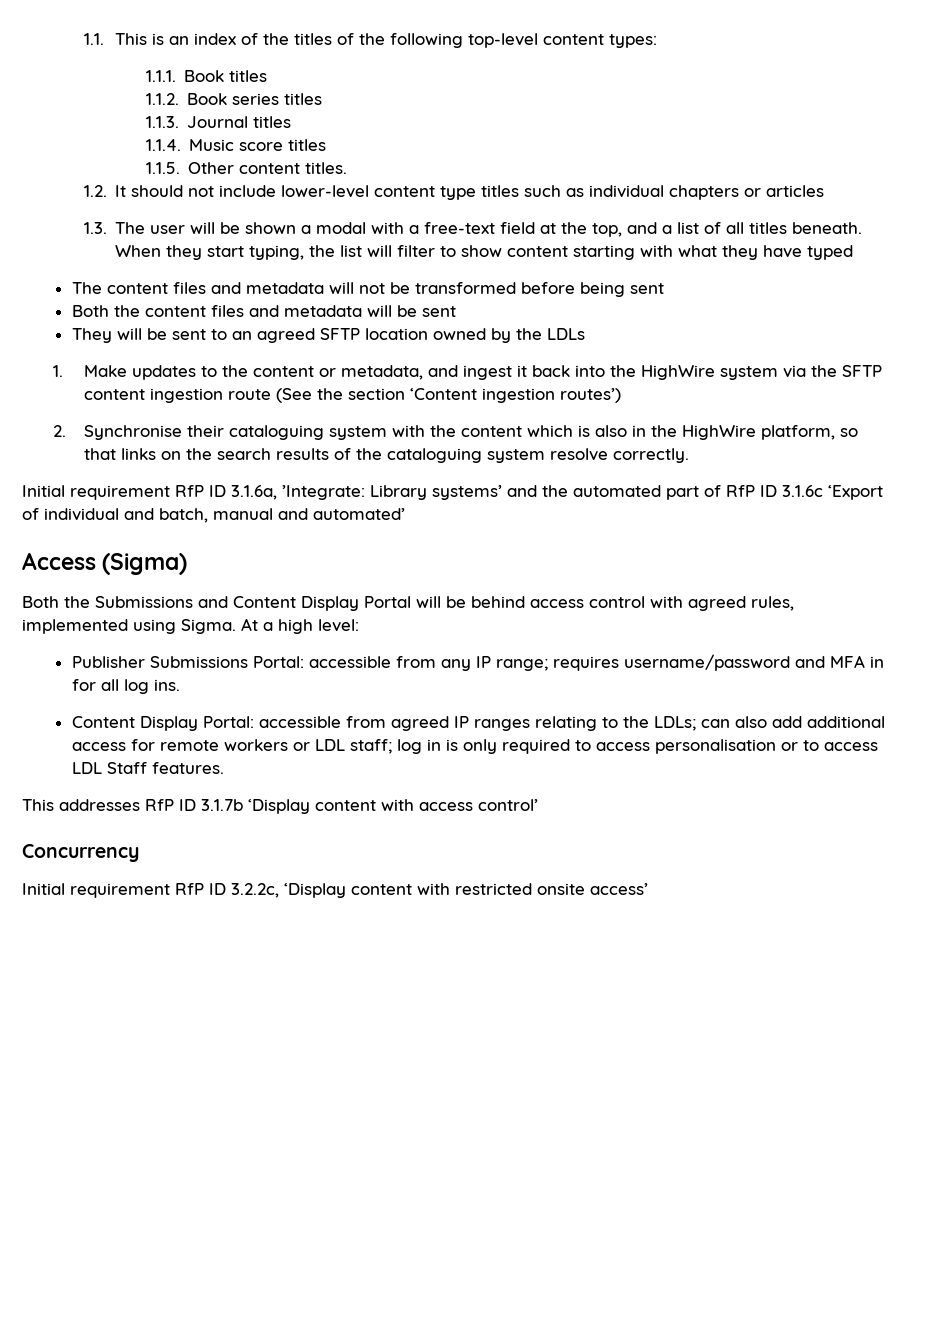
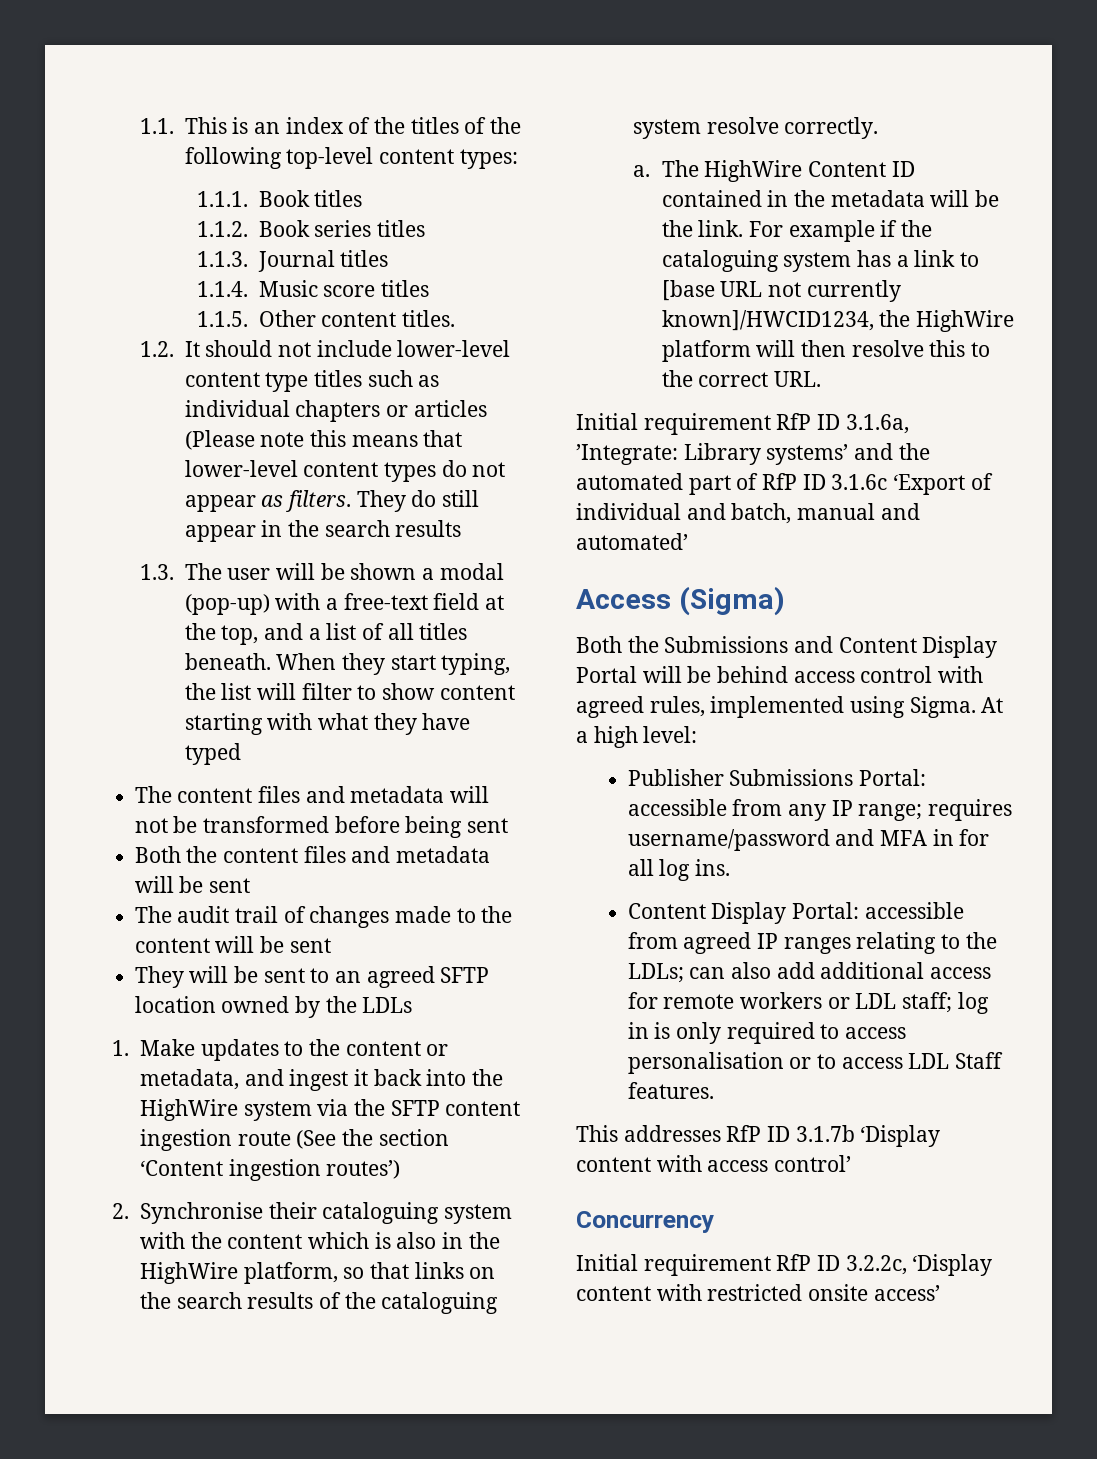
- 1.2. It should not include lower-level content type titles such as individual chapters or articles
+ 1.2. It should not include lower-level content type titles such as individual chapters or articles (Please note this means that lower-level content types do not appear as filters. They do still appear in the search results
- 1.3. The user will be shown a modal with a free-text field at the top, and a list of all titles beneath.
+ 1.3. The user will be shown a modal (pop-up) with a free-text field at the top, and a list of all titles beneath.
+ The audit trail of changes made to the content will be sent
+ a. The HighWire Content ID contained in the metadata will be the link. For example if the cataloguing system has a link to [base URL not currently known]/HWCID1234, the HighWire platform will then resolve this to the correct URL.

